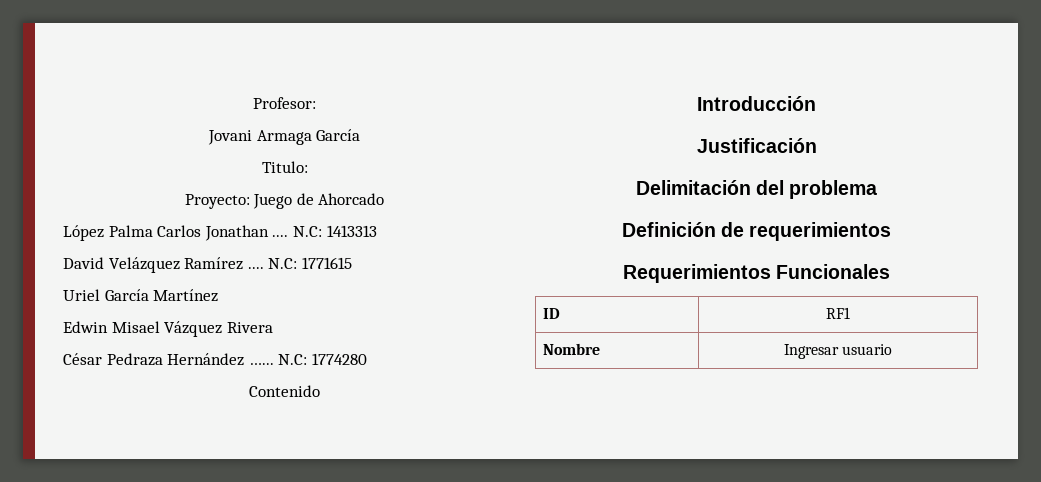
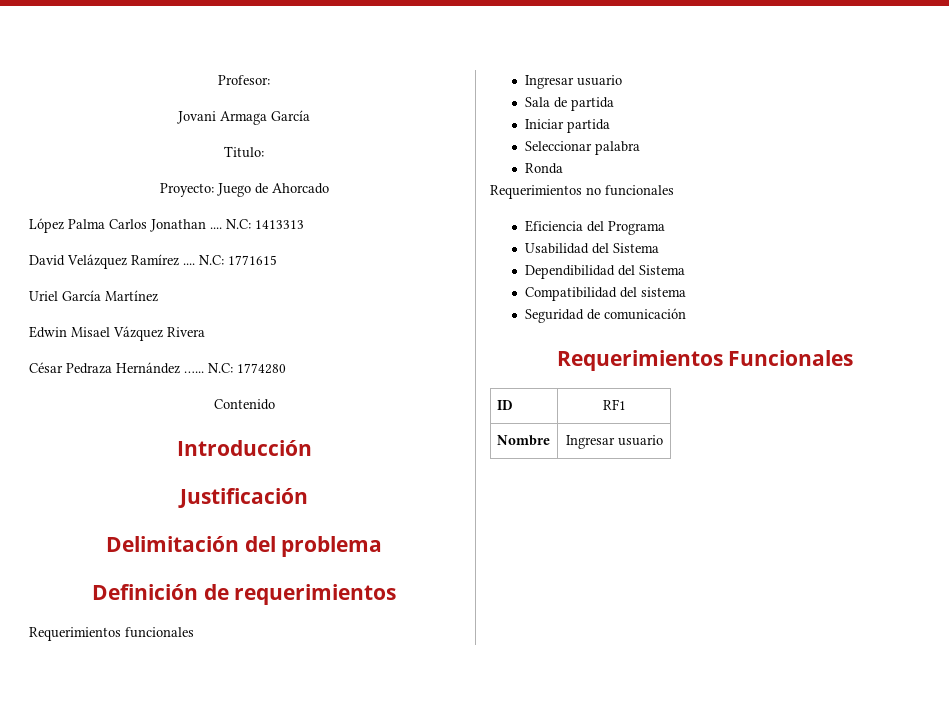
+ Requerimientos funcionales
+ Ingresar usuario
+ Sala de partida
+ Iniciar partida
+ Seleccionar palabra
+ Ronda
+ Requerimientos no funcionales
+ Eficiencia del Programa
+ Usabilidad del Sistema
+ Dependibilidad del Sistema
+ Compatibilidad del sistema
+ Seguridad de comunicación

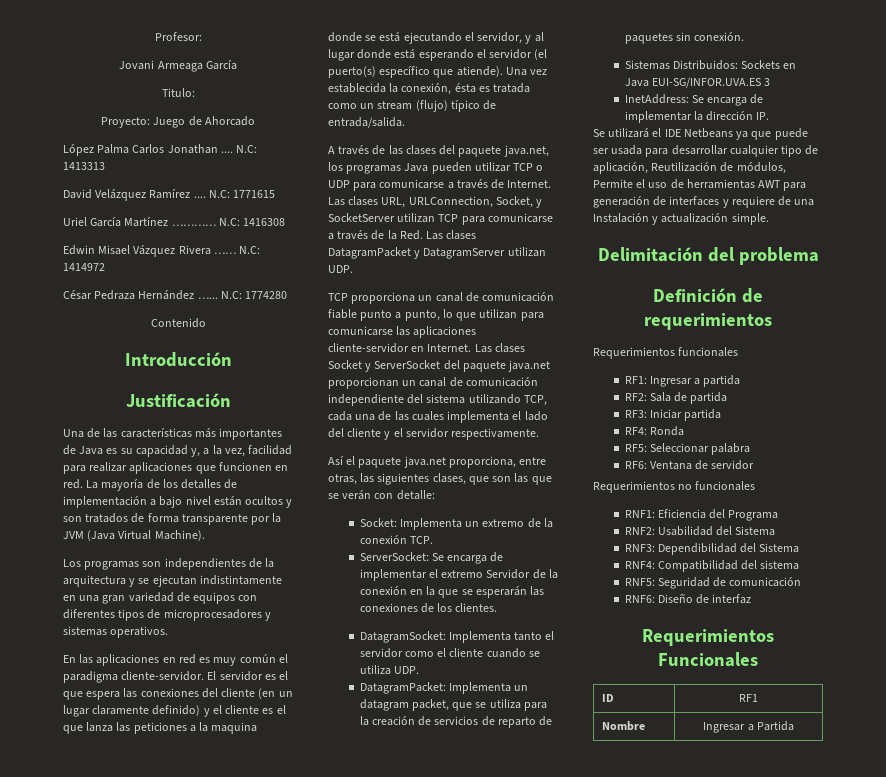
- Jovani Armaga García
+ Jovani Armeaga García
- Uriel García Martínez
+ Uriel García Martínez ………… N.C: 1416308
- Edwin Misael Vázquez Rivera
+ Edwin Misael Vázquez Rivera …… N.C: 1414972
+ Una de las características más importantes de Java es su capacidad y, a la vez, facilidad para realizar aplicaciones que funcionen en red. La mayoría de los detalles de implementación a bajo nivel están ocultos y son tratados de forma transparente por la JVM (Java Virtual Machine).
+ Los programas son independientes de la arquitectura y se ejecutan indistintamente en una gran variedad de equipos con diferentes tipos de microprocesadores y sistemas operativos.
+ En las aplicaciones en red es muy común el paradigma cliente-servidor. El servidor es el que espera las conexiones del cliente (en un lugar claramente definido) y el cliente es el que lanza las peticiones a la maquina donde se está ejecutando el servidor, y al lugar donde está esperando el servidor (el puerto(s) específico que atiende). Una vez establecida la conexión, ésta es tratada como un stream (flujo) típico de entrada/salida.
+ A través de las clases del paquete java.net, los programas Java pueden utilizar TCP o UDP para comunicarse a través de Internet. Las clases URL, URLConnection, Socket, y SocketServer utilizan TCP para comunicarse a través de la Red. Las clases DatagramPacket y DatagramServer utilizan UDP.
+ TCP proporciona un canal de comunicación fiable punto a punto, lo que utilizan para comunicarse las aplicaciones cliente-servidor en Internet. Las clases Socket y ServerSocket del paquete java.net proporcionan un canal de comunicación independiente del sistema utilizando TCP, cada una de las cuales implementa el lado del cliente y el servidor respectivamente.
+ Así el paquete java.net proporciona, entre otras, las siguientes clases, que son las que se verán con detalle:
+ Socket: Implementa un extremo de la conexión TCP.
+ ServerSocket: Se encarga de implementar el extremo Servidor de la conexión en la que se esperarán las conexiones de los clientes.
+ DatagramSocket: Implementa tanto el servidor como el cliente cuando se utiliza UDP.
+ DatagramPacket: Implementa un datagram packet, que se utiliza para la creación de servicios de reparto de paquetes sin conexión.
+ Sistemas Distribuidos: Sockets en Java EUI-SG/INFOR.UVA.ES 3
+ InetAddress: Se encarga de implementar la dirección IP.
+ Se utilizará el IDE Netbeans ya que puede ser usada para desarrollar cualquier tipo de aplicación, Reutilización de módulos, Permite el uso de herramientas AWT para generación de interfaces y requiere de una Instalación y actualización simple.
  Requerimientos funcionales
- Ingresar usuario
- Sala de partida
+ RF1: Ingresar a partida
+ RF2: Sala de partida
- Iniciar partida
+ RF3: Iniciar partida
- Seleccionar palabra
+ RF4: Ronda
+ RF5: Seleccionar palabra
- Ronda
+ RF6: Ventana de servidor
- Eficiencia del Programa
+ RNF1: Eficiencia del Programa
- Usabilidad del Sistema
+ RNF2: Usabilidad del Sistema
- Dependibilidad del Sistema
+ RNF3: Dependibilidad del Sistema
- Compatibilidad del sistema
+ RNF4: Compatibilidad del sistema
- Seguridad de comunicación
+ RNF5: Seguridad de comunicación
+ RNF6: Diseño de interfaz
- Nombre | Ingresar usuario
+ Nombre | Ingresar a Partida

